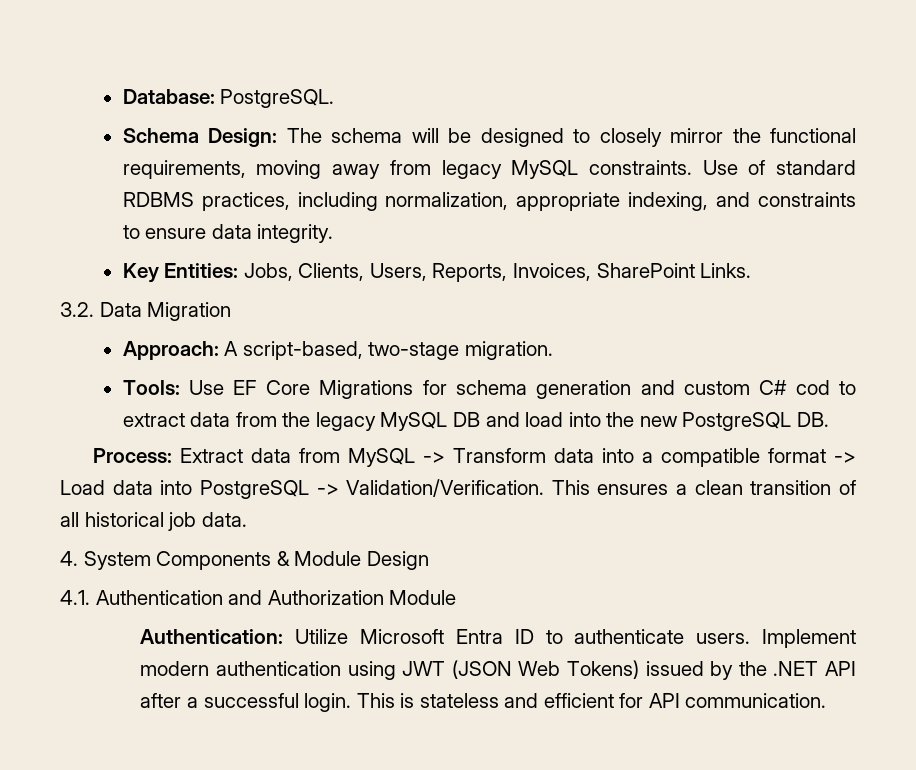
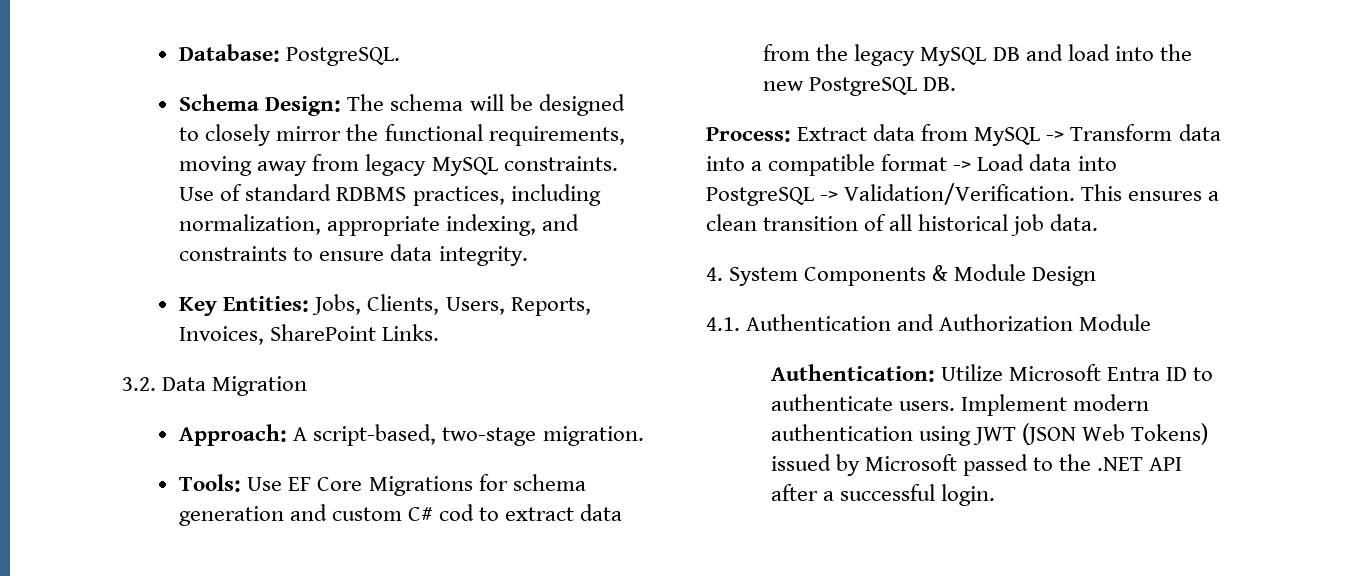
- Implement modern authentication using JWT (JSON Web Tokens) issued by the .NET API after a successful login. This is stateless and efficient for API communication.
+ Implement modern authentication using JWT (JSON Web Tokens) issued by Microsoft passed to the .NET API after a successful login.

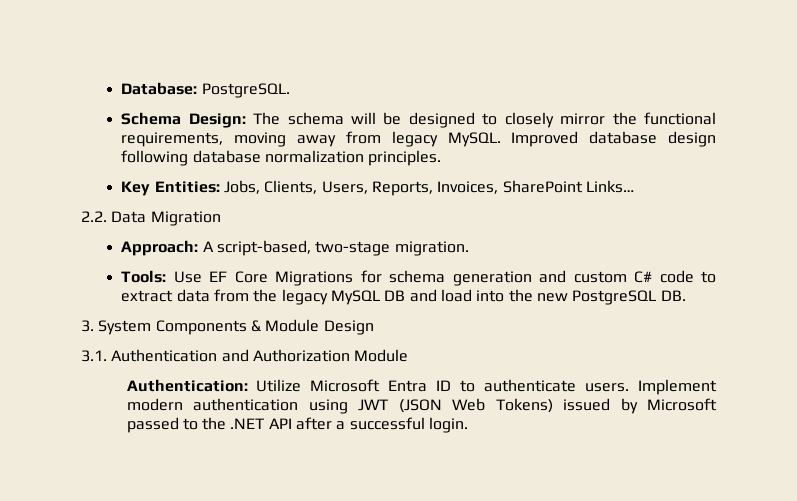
- Schema Design: The schema will be designed to closely mirror the functional requirements, moving away from legacy MySQL constraints. Use of standard RDBMS practices, including normalization, appropriate indexing, and constraints to ensure data integrity.
+ Schema Design: The schema will be designed to closely mirror the functional requirements, moving away from legacy MySQL. Improved database design following database normalization principles.
- Key Entities: Jobs, Clients, Users, Reports, Invoices, SharePoint Links.
- 3.2. Data Migration
+ Key Entities: Jobs, Clients, Users, Reports, Invoices, SharePoint Links…
+ 2.2. Data Migration
- Tools: Use EF Core Migrations for schema generation and custom C# cod to extract data from the legacy MySQL DB and load into the new PostgreSQL DB.
+ Tools: Use EF Core Migrations for schema generation and custom C# code to extract data from the legacy MySQL DB and load into the new PostgreSQL DB.
- Process: Extract data from MySQL -> Transform data into a compatible format -> Load data into PostgreSQL -> Validation/Verification. This ensures a clean transition of all historical job data.
- 4. System Components & Module Design
+ 3. System Components & Module Design
- 4.1. Authentication and Authorization Module
+ 3.1. Authentication and Authorization Module

